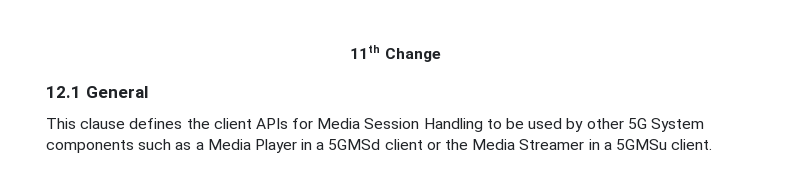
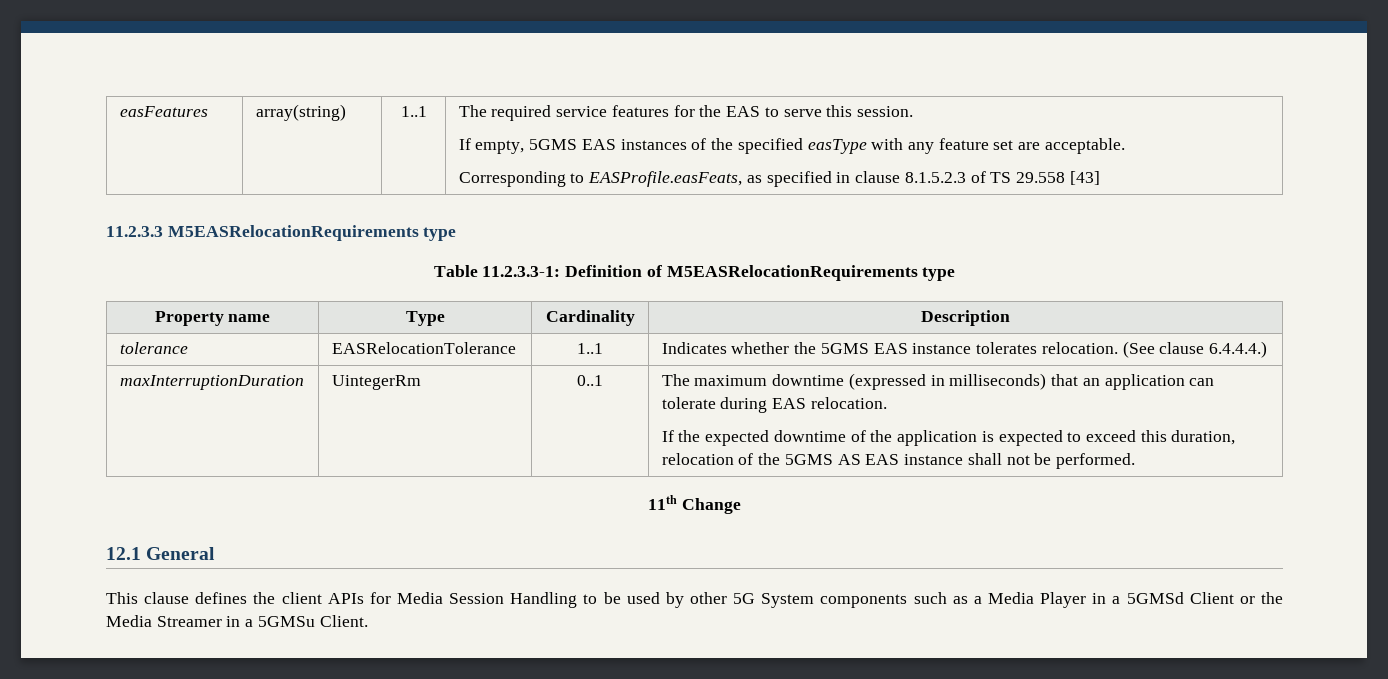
+ easFeatures | array(string) | 1..1 | The required service features for the EAS to serve this session.
+ If empty, 5GMS EAS instances of the specified easType with any feature set are acceptable.
+ Corresponding to EASProfile.easFeats, as specified in clause 8.1.5.2.3 of TS 29.558 [43]
+ 11.2.3.3 M5EASRelocationRequirements type
+ Table 11.2.3.3-1: Definition of M5EASRelocationRequirements type
+ Property name | Type | Cardinality | Description
+ tolerance | EASRelocationTolerance | 1..1 | Indicates whether the 5GMS EAS instance tolerates relocation. (See clause 6.4.4.4.)
+ maxInterruptionDuration | UintegerRm | 0..1 | The maximum downtime (expressed in milliseconds) that an application can tolerate during EAS relocation.
+ If the expected downtime of the application is expected to exceed this duration, relocation of the 5GMS AS EAS instance shall not be performed.
- This clause defines the client APIs for Media Session Handling to be used by other 5G System components such as a Media Player in a 5GMSd client or the Media Streamer in a 5GMSu client.
+ This clause defines the client APIs for Media Session Handling to be used by other 5G System components such as a Media Player in a 5GMSd Client or the Media Streamer in a 5GMSu Client.

